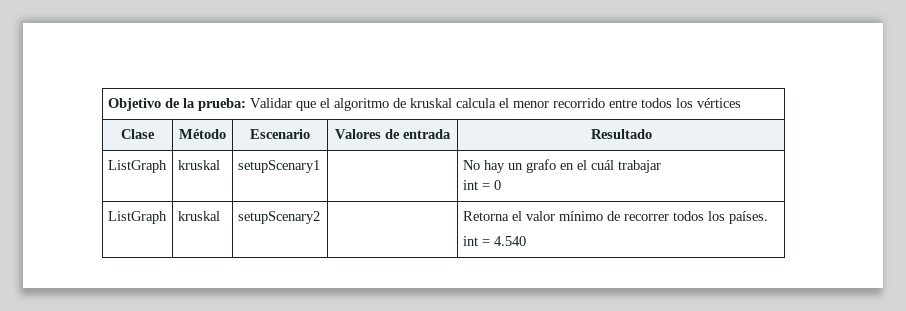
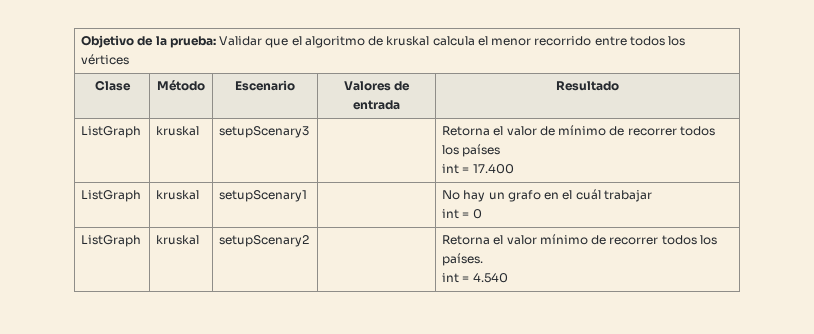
+ ListGraph | kruskal | setupScenary3 | | Retorna el valor de mínimo de recorrer todos los países
+ int = 17.400

